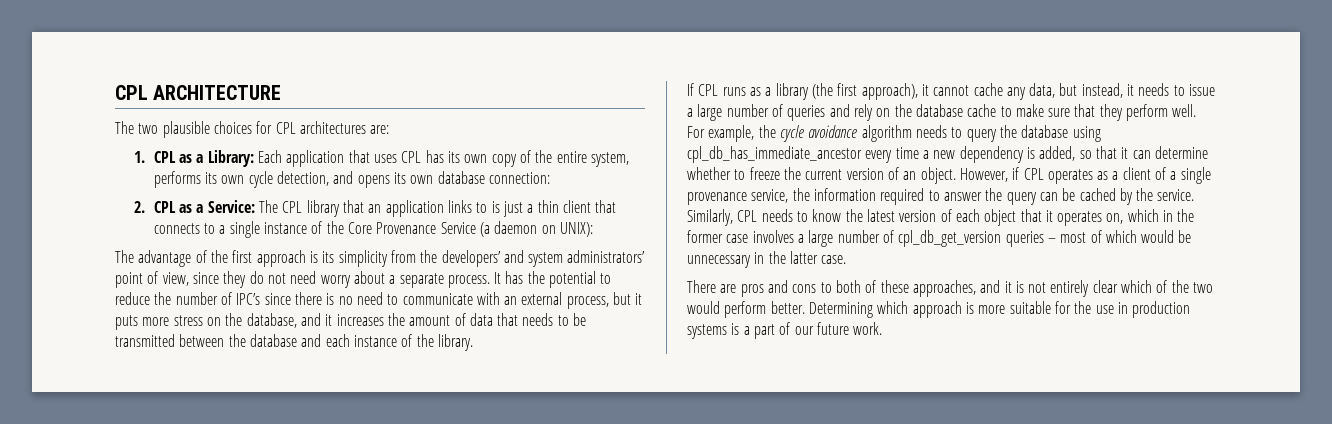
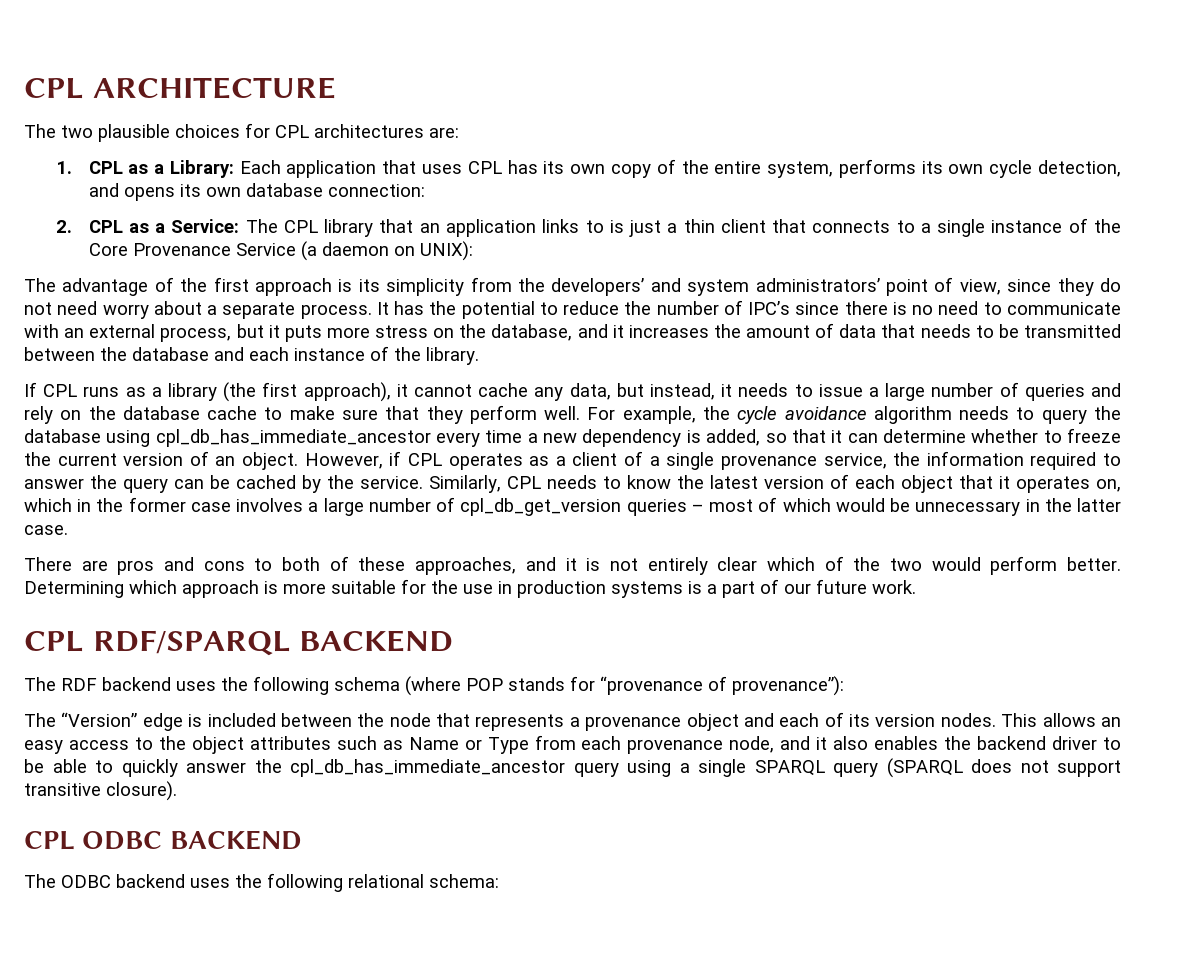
+ CPL RDF/SPARQL BACKEND
+ The RDF backend uses the following schema (where POP stands for “provenance of provenance”):
+ The “Version” edge is included between the node that represents a provenance object and each of its version nodes. This allows an easy access to the object attributes such as Name or Type from each provenance node, and it also enables the backend driver to be able to quickly answer the cpl_db_has_immediate_ancestor query using a single SPARQL query (SPARQL does not support transitive closure).
+ CPL ODBC BACKEND
+ The ODBC backend uses the following relational schema:

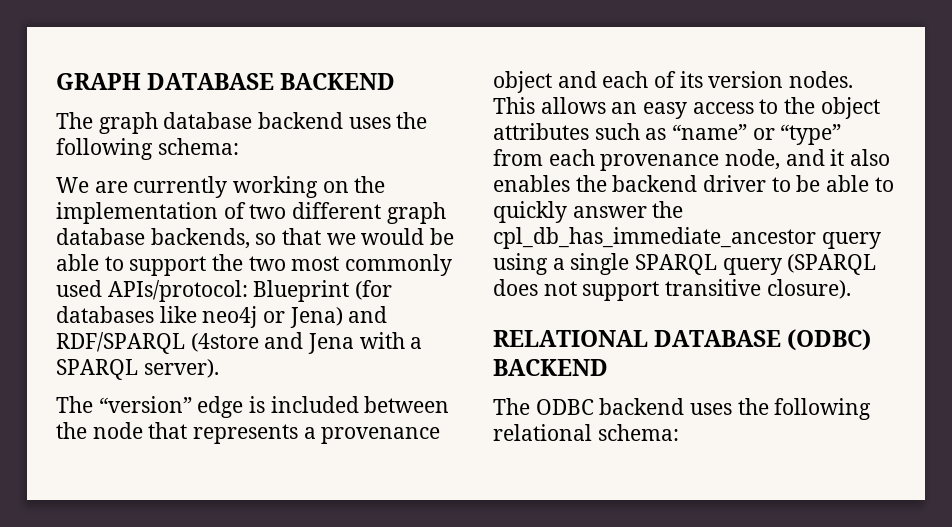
- CPL ARCHITECTURE
- The two plausible choices for CPL architectures are:
- 1. CPL as a Library: Each application that uses CPL has its own copy of the entire system, performs its own cycle detection, and opens its own database connection:
- 2. CPL as a Service: The CPL library that an application links to is just a thin client that connects to a single instance of the Core Provenance Service (a daemon on UNIX):
- The advantage of the first approach is its simplicity from the developers’ and system administrators’ point of view, since they do not need worry about a separate process. It has the potential to reduce the number of IPC’s since there is no need to communicate with an external process, but it puts more stress on the database, and it increases the amount of data that needs to be transmitted between the database and each instance of the library.
- If CPL runs as a library (the first approach), it cannot cache any data, but instead, it needs to issue a large number of queries and rely on the database cache to make sure that they perform well. For example, the cycle avoidance algorithm needs to query the database using cpl_db_has_immediate_ancestor every time a new dependency is added, so that it can determine whether to freeze the current version of an object. However, if CPL operates as a client of a single provenance service, the information required to answer the query can be cached by the service. Similarly, CPL needs to know the latest version of each object that it operates on, which in the former case involves a large number of cpl_db_get_version queries – most of which would be unnecessary in the latter case.
- There are pros and cons to both of these approaches, and it is not entirely clear which of the two would perform better. Determining which approach is more suitable for the use in production systems is a part of our future work.
- CPL RDF/SPARQL BACKEND
- The RDF backend uses the following schema (where POP stands for “provenance of provenance”):
- The “Version” edge is included between the node that represents a provenance object and each of its version nodes.
+ GRAPH DATABASE BACKEND
+ The graph database backend uses the following schema:
+ We are currently working on the implementation of two different graph database backends, so that we would be able to support the two most commonly used APIs/protocol: Blueprint (for databases like neo4j or Jena) and RDF/SPARQL (4store and Jena with a SPARQL server).
+ The “version” edge is included between the node that represents a provenance object and each of its version nodes.
- This allows an easy access to the object attributes such as Name or Type from each provenance node, and it also enables the backend driver to be able to quickly answer the cpl_db_has_immediate_ancestor query using a single SPARQL query (SPARQL does not support transitive closure).
+ This allows an easy access to the object attributes such as “name” or “type” from each provenance node, and it also enables the backend driver to be able to quickly answer the cpl_db_has_immediate_ancestor query using a single SPARQL query (SPARQL does not support transitive closure).
- CPL ODBC BACKEND
+ RELATIONAL DATABASE (ODBC) BACKEND

